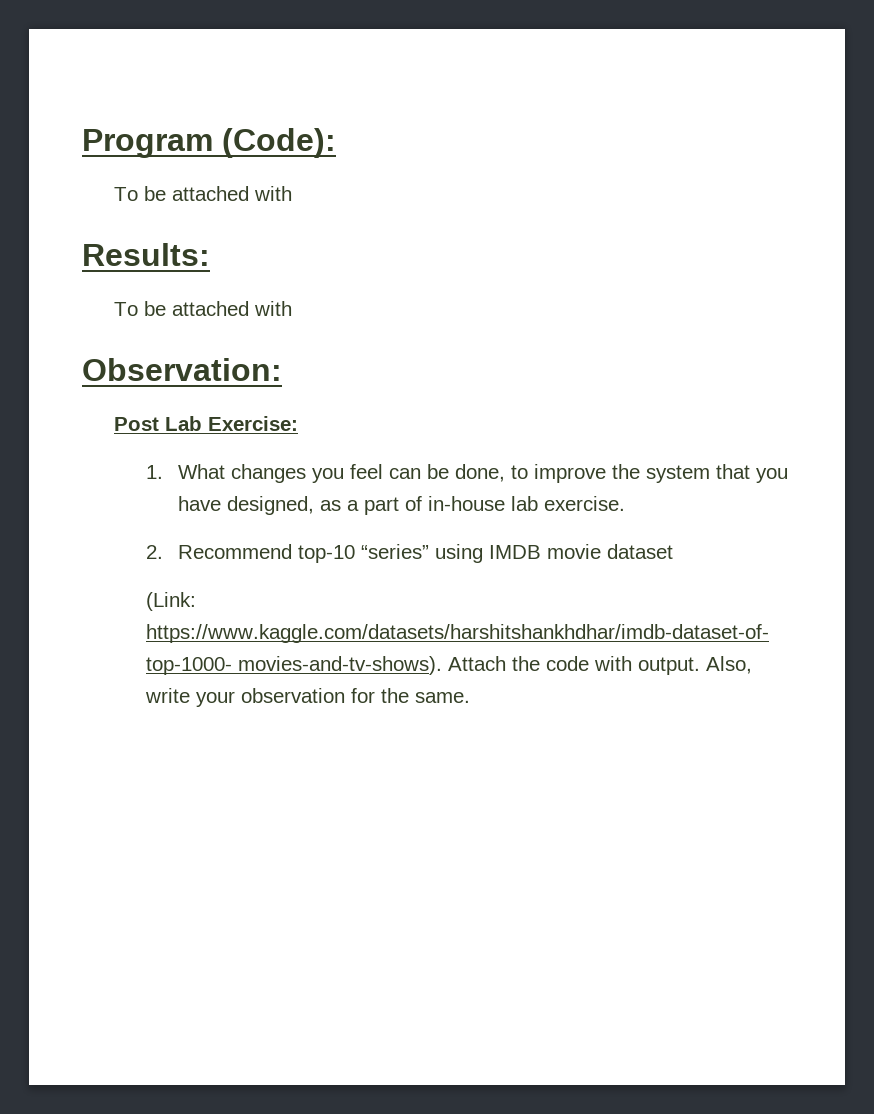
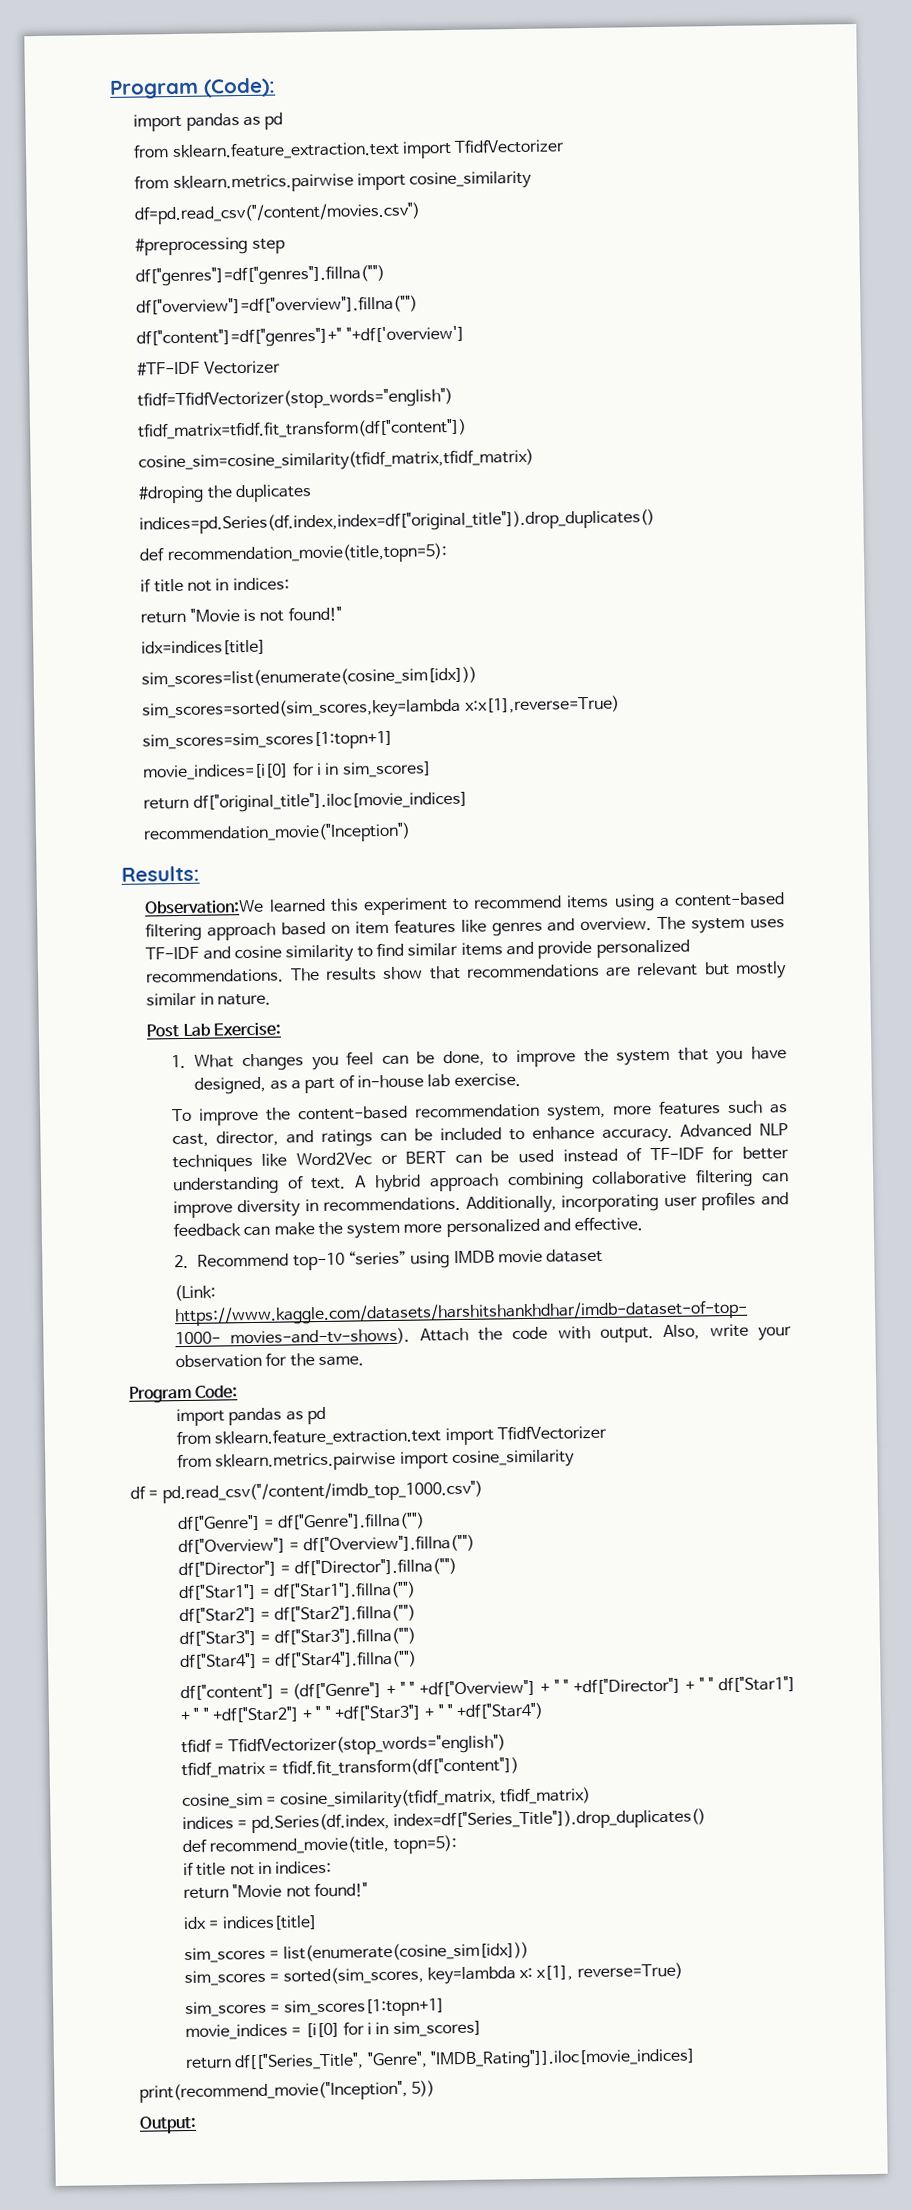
  Program (Code):
- To be attached with
+ import pandas as pd
+ from sklearn.feature_extraction.text import TfidfVectorizer
+ from sklearn.metrics.pairwise import cosine_similarity
+ df=pd.read_csv("/content/movies.csv")
+ #preprocessing step
+ df["genres"]=df["genres"].fillna("")
+ df["overview"]=df["overview"].fillna("")
+ df["content"]=df["genres"]+" "+df['overview']
+ #TF-IDF Vectorizer
+ tfidf=TfidfVectorizer(stop_words="english")
+ tfidf_matrix=tfidf.fit_transform(df["content"])
+ cosine_sim=cosine_similarity(tfidf_matrix,tfidf_matrix)
+ #droping the duplicates
+ indices=pd.Series(df.index,index=df["original_title"]).drop_duplicates()
+ def recommendation_movie(title,topn=5):
+ if title not in indices:
+ return "Movie is not found!"
+ idx=indices[title]
+ sim_scores=list(enumerate(cosine_sim[idx]))
+ sim_scores=sorted(sim_scores,key=lambda x:x[1],reverse=True)
+ sim_scores=sim_scores[1:topn+1]
+ movie_indices=[i[0] for i in sim_scores]
+ return df["original_title"].iloc[movie_indices]
+ recommendation_movie("Inception")
  Results:
- To be attached with
- Observation:
+ Observation:We learned this experiment to recommend items using a content-based filtering approach based on item features like genres and overview. The system uses TF-IDF and cosine similarity to find similar items and provide personalized recommendations. The results show that recommendations are relevant but mostly similar in nature.
+ To improve the content-based recommendation system, more features such as cast, director, and ratings can be included to enhance accuracy. Advanced NLP techniques like Word2Vec or BERT can be used instead of TF-IDF for better understanding of text. A hybrid approach combining collaborative filtering can improve diversity in recommendations. Additionally, incorporating user profiles and feedback can make the system more personalized and effective.
+ Program Code:
+ import pandas as pd
+ from sklearn.feature_extraction.text import TfidfVectorizer
+ from sklearn.metrics.pairwise import cosine_similarity
+ df = pd.read_csv("/content/imdb_top_1000.csv")
+ df["Genre"] = df["Genre"].fillna("")
+ df["Overview"] = df["Overview"].fillna("")
+ df["Director"] = df["Director"].fillna("")
+ df["Star1"] = df["Star1"].fillna("")
+ df["Star2"] = df["Star2"].fillna("")
+ df["Star3"] = df["Star3"].fillna("")
+ df["Star4"] = df["Star4"].fillna("")
+ df["content"] = (df["Genre"] + " " +df["Overview"] + " " +df["Director"] + " " df["Star1"] + " " +df["Star2"] + " " +df["Star3"] + " " +df["Star4")
+ tfidf = TfidfVectorizer(stop_words="english")
+ tfidf_matrix = tfidf.fit_transform(df["content"])
+ cosine_sim = cosine_similarity(tfidf_matrix, tfidf_matrix)
+ indices = pd.Series(df.index, index=df["Series_Title"]).drop_duplicates()
+ def recommend_movie(title, topn=5):
+ if title not in indices:
+ return "Movie not found!"
+ idx = indices[title]
+ sim_scores = list(enumerate(cosine_sim[idx]))
+ sim_scores = sorted(sim_scores, key=lambda x: x[1], reverse=True)
+ sim_scores = sim_scores[1:topn+1]
+ movie_indices = [i[0] for i in sim_scores]
+ return df[["Series_Title", "Genre", "IMDB_Rating"]].iloc[movie_indices]
+ print(recommend_movie("Inception", 5))
+ Output:

